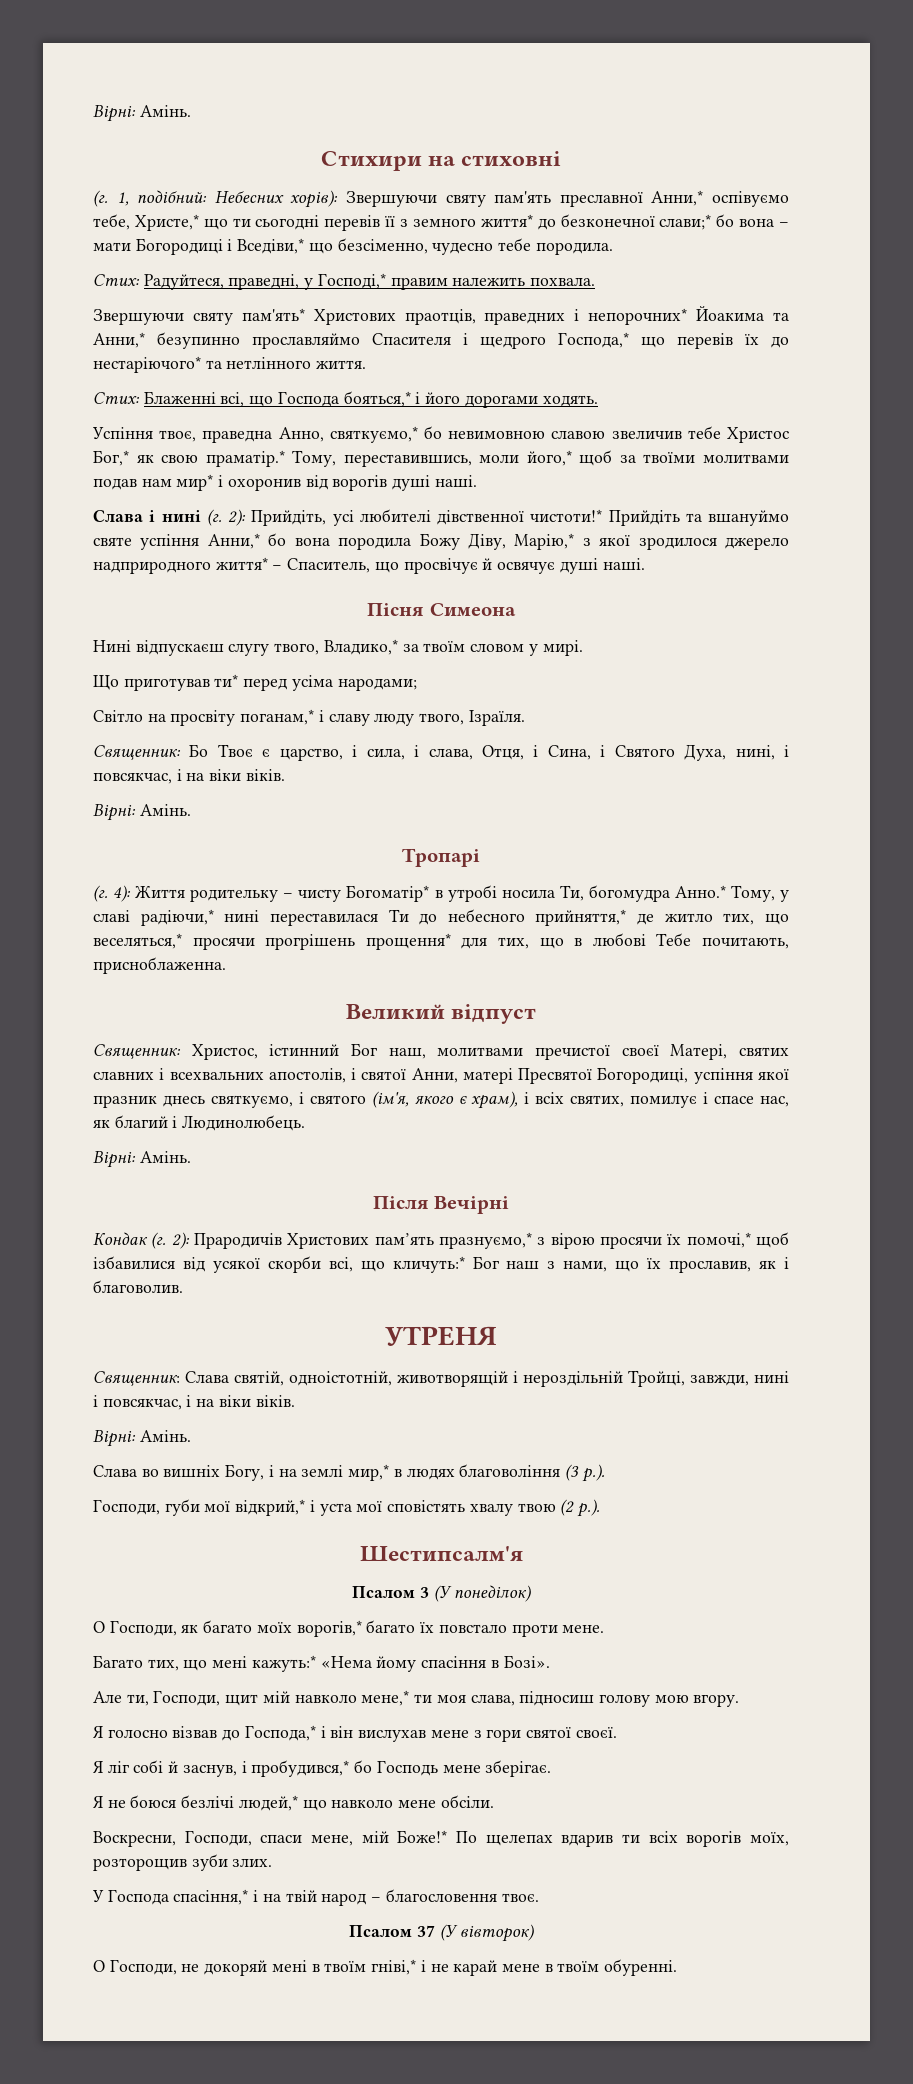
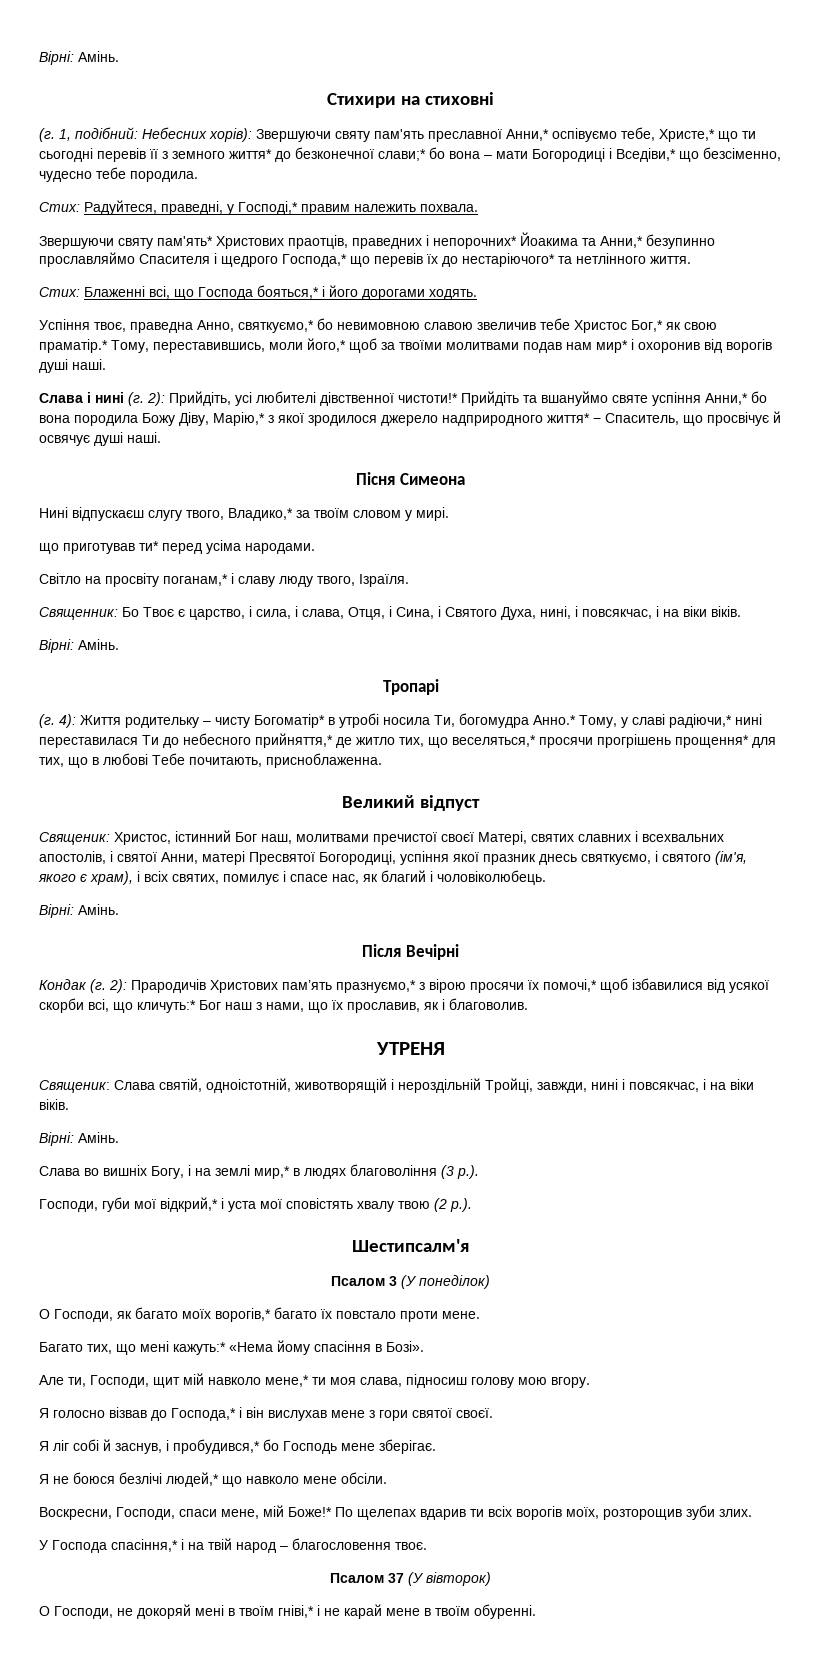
- Що приготував ти* перед усіма народами;
+ що приготував ти* перед усіма народами.
- Священник: Христос, істинний Бог наш, молитвами пречистої своєї Матері, святих славних і всехвальних апостолів, і святої Анни, матері Пресвятої Богородиці, успіння якої празник днесь святкуємо, і святого (ім'я, якого є храм), і всіх святих, помилує і спасе нас, як благий і Людинолюбець.
+ Священик: Христос, істинний Бог наш, молитвами пречистої своєї Матері, святих славних і всехвальних апостолів, і святої Анни, матері Пресвятої Богородиці, успіння якої празник днесь святкуємо, і святого (ім'я, якого є храм), і всіх святих, помилує і спасе нас, як благий і чоловіколюбець.
- Священник: Слава святій, одноістотній, животворящій і нероздільній Тройці, завжди, нині і повсякчас, і на віки віків.
+ Священик: Слава святій, одноістотній, животворящій і нероздільній Тройці, завжди, нині і повсякчас, і на віки віків.

